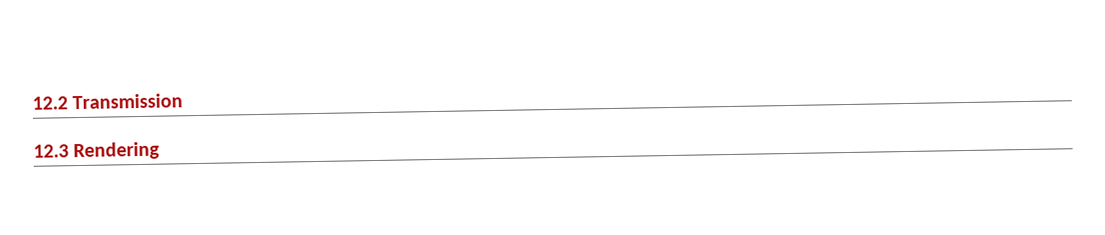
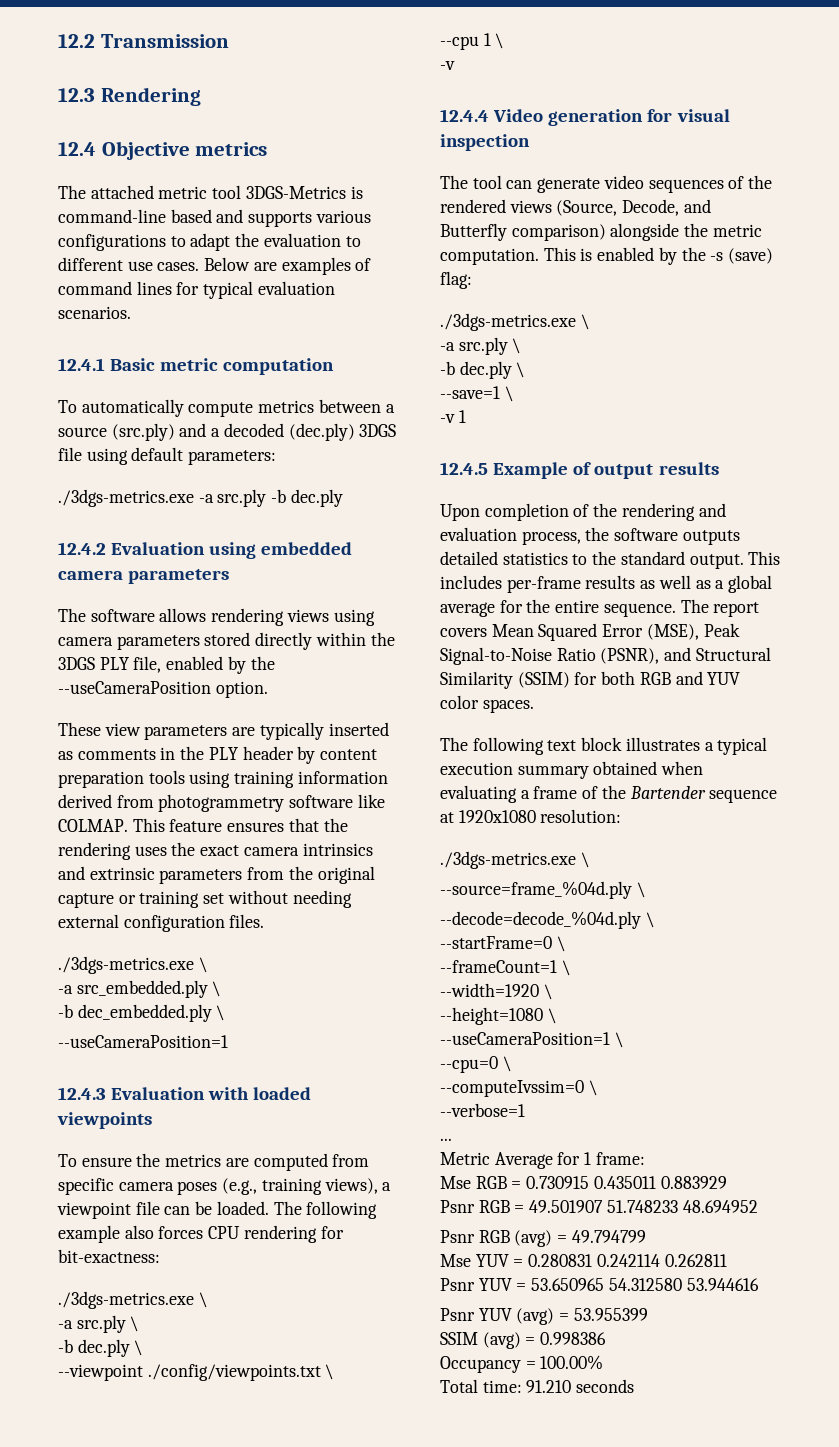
+ 12.4 Objective metrics
+ The attached metric tool 3DGS-Metrics is command-line based and supports various configurations to adapt the evaluation to different use cases. Below are examples of command lines for typical evaluation scenarios.
+ 12.4.1 Basic metric computation
+ To automatically compute metrics between a source (src.ply) and a decoded (dec.ply) 3DGS file using default parameters:
+ ./3dgs-metrics.exe -a src.ply -b dec.ply
+ 12.4.2 Evaluation using embedded camera parameters
+ The software allows rendering views using camera parameters stored directly within the 3DGS PLY file, enabled by the --useCameraPosition option.
+ These view parameters are typically inserted as comments in the PLY header by content preparation tools using training information derived from photogrammetry software like COLMAP. This feature ensures that the rendering uses the exact camera intrinsics and extrinsic parameters from the original capture or training set without needing external configuration files.
+ ./3dgs-metrics.exe \
+ -a src_embedded.ply \
+ -b dec_embedded.ply \
+ --useCameraPosition=1
+ 12.4.3 Evaluation with loaded viewpoints
+ To ensure the metrics are computed from specific camera poses (e.g., training views), a viewpoint file can be loaded. The following example also forces CPU rendering for bit-exactness:
+ ./3dgs-metrics.exe \
+ -a src.ply \
+ -b dec.ply \
+ --viewpoint ./config/viewpoints.txt \
+ --cpu 1 \
+ -v
+ 12.4.4 Video generation for visual inspection
+ The tool can generate video sequences of the rendered views (Source, Decode, and Butterfly comparison) alongside the metric computation. This is enabled by the -s (save) flag:
+ ./3dgs-metrics.exe \
+ -a src.ply \
+ -b dec.ply \
+ --save=1 \
+ -v 1
+ 12.4.5 Example of output results
+ Upon completion of the rendering and evaluation process, the software outputs detailed statistics to the standard output. This includes per-frame results as well as a global average for the entire sequence. The report covers Mean Squared Error (MSE), Peak Signal-to-Noise Ratio (PSNR), and Structural Similarity (SSIM) for both RGB and YUV color spaces.
+ The following text block illustrates a typical execution summary obtained when evaluating a frame of the Bartender sequence at 1920x1080 resolution:
+ ./3dgs-metrics.exe \
+ --source=frame_%04d.ply \
+ --decode=decode_%04d.ply \
+ --startFrame=0 \
+ --frameCount=1 \
+ --width=1920 \
+ --height=1080 \
+ --useCameraPosition=1 \
+ --cpu=0 \
+ --computeIvssim=0 \
+ --verbose=1
+ ...
+ Metric Average for 1 frame:
+ Mse RGB = 0.730915 0.435011 0.883929
+ Psnr RGB = 49.501907 51.748233 48.694952
+ Psnr RGB (avg) = 49.794799
+ Mse YUV = 0.280831 0.242114 0.262811
+ Psnr YUV = 53.650965 54.312580 53.944616
+ Psnr YUV (avg) = 53.955399
+ SSIM (avg) = 0.998386
+ Occupancy = 100.00%
+ Total time: 91.210 seconds

